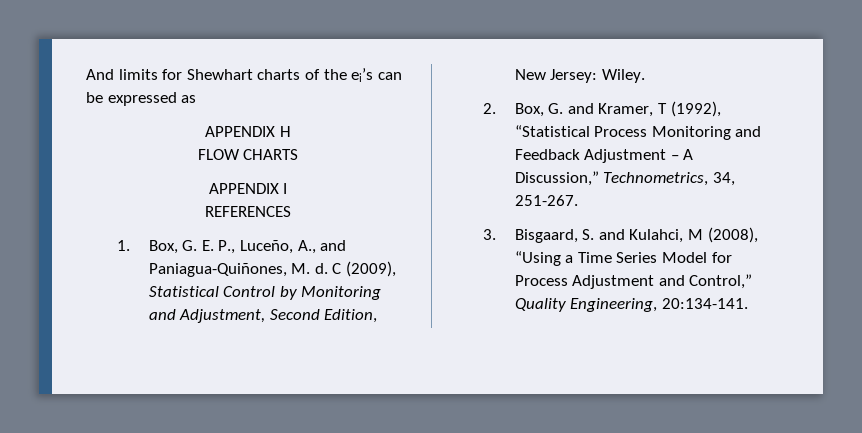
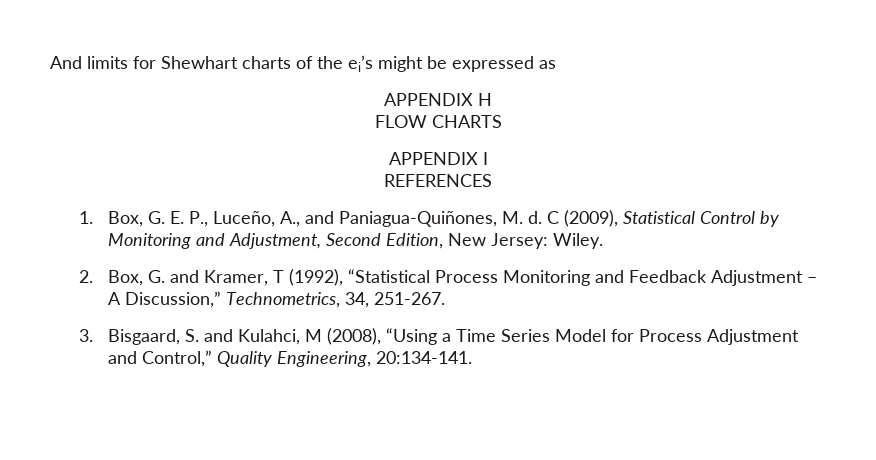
- And limits for Shewhart charts of the ei’s can be expressed as
+ And limits for Shewhart charts of the ei’s might be expressed as

